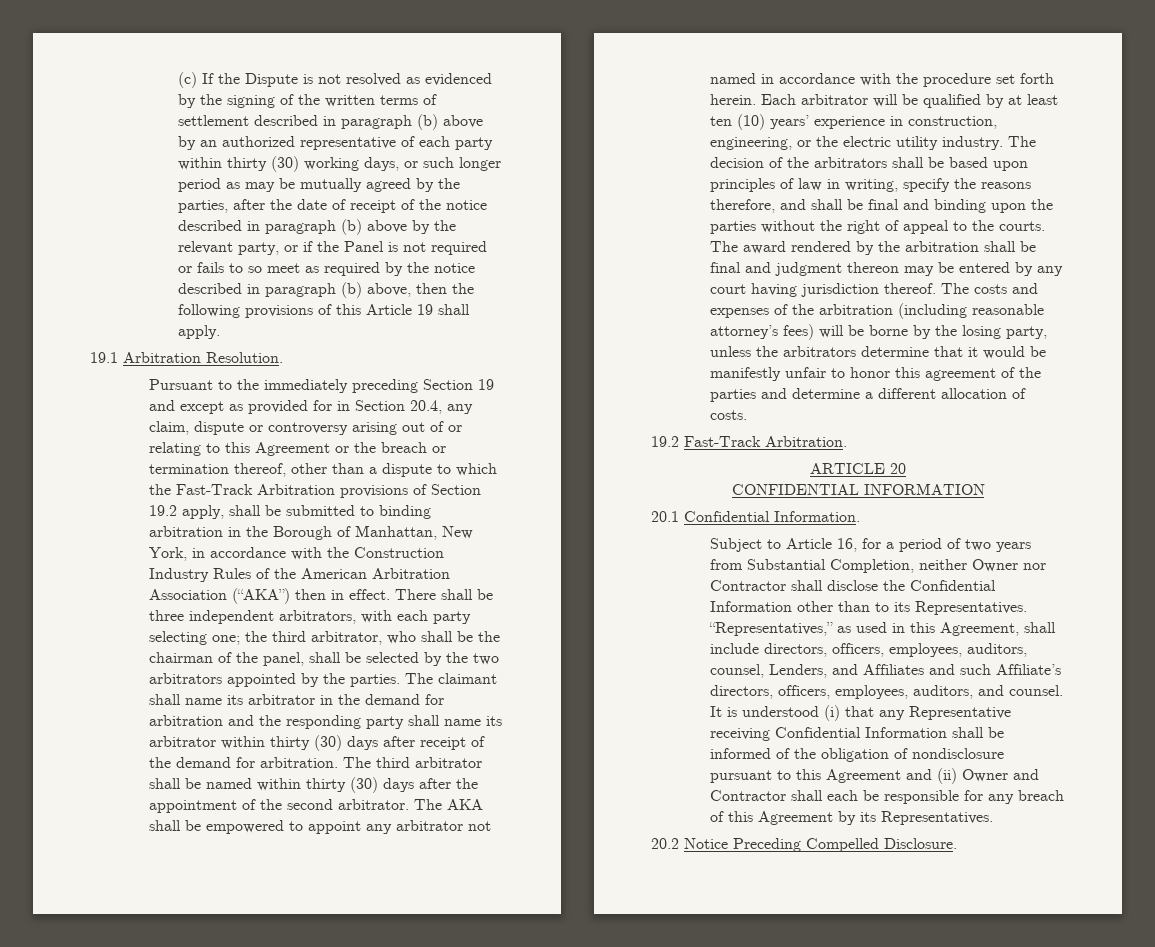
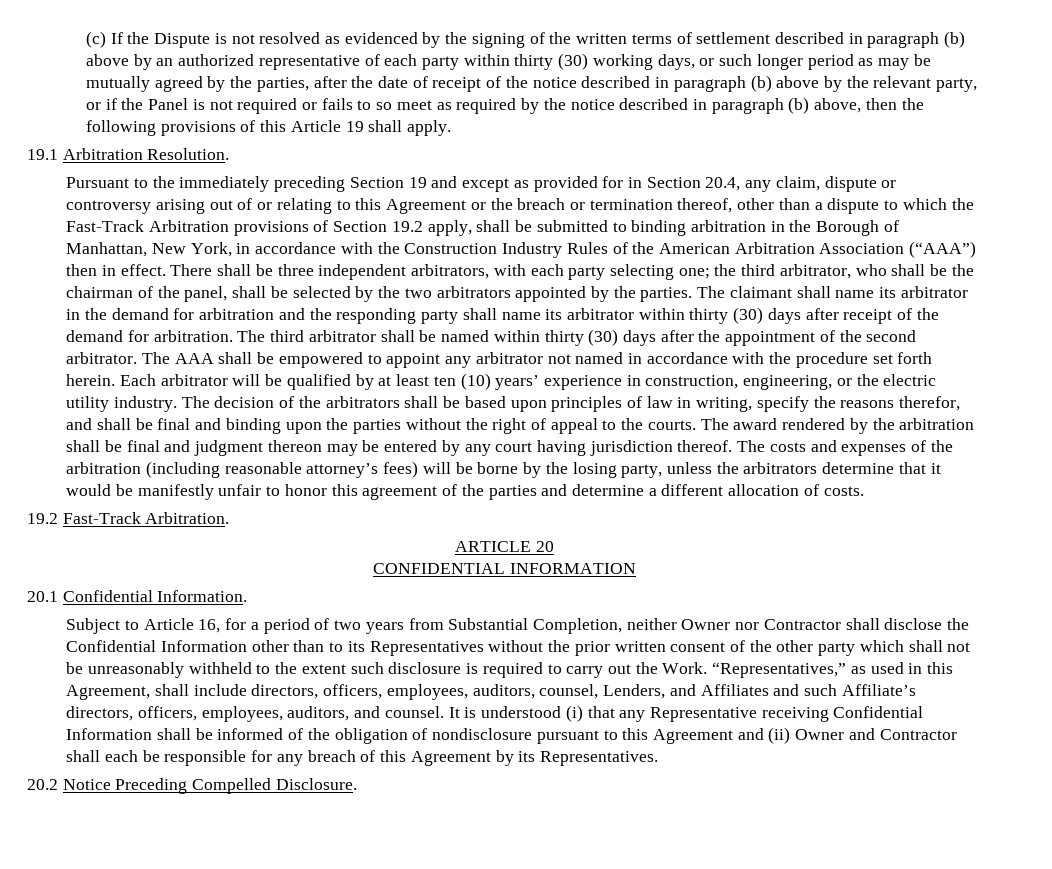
- Pursuant to the immediately preceding Section 19 and except as provided for in Section 20.4, any claim, dispute or controversy arising out of or relating to this Agreement or the breach or termination thereof, other than a dispute to which the Fast-Track Arbitration provisions of Section 19.2 apply, shall be submitted to binding arbitration in the Borough of Manhattan, New York, in accordance with the Construction Industry Rules of the American Arbitration Association (“AKA”) then in effect.
+ Pursuant to the immediately preceding Section 19 and except as provided for in Section 20.4, any claim, dispute or controversy arising out of or relating to this Agreement or the breach or termination thereof, other than a dispute to which the Fast-Track Arbitration provisions of Section 19.2 apply, shall be submitted to binding arbitration in the Borough of Manhattan, New York, in accordance with the Construction Industry Rules of the American Arbitration Association (“AAA”) then in effect.
- The AKA shall be empowered to appoint any arbitrator not named in accordance with the procedure set forth herein.
+ The AAA shall be empowered to appoint any arbitrator not named in accordance with the procedure set forth herein.
- The decision of the arbitrators shall be based upon principles of law in writing, specify the reasons therefore, and shall be final and binding upon the parties without the right of appeal to the courts.
+ The decision of the arbitrators shall be based upon principles of law in writing, specify the reasons therefor, and shall be final and binding upon the parties without the right of appeal to the courts.
- Subject to Article 16, for a period of two years from Substantial Completion, neither Owner nor Contractor shall disclose the Confidential Information other than to its Representatives.
+ Subject to Article 16, for a period of two years from Substantial Completion, neither Owner nor Contractor shall disclose the Confidential Information other than to its Representatives without the prior written consent of the other party which shall not be unreasonably withheld to the extent such disclosure is required to carry out the Work.

